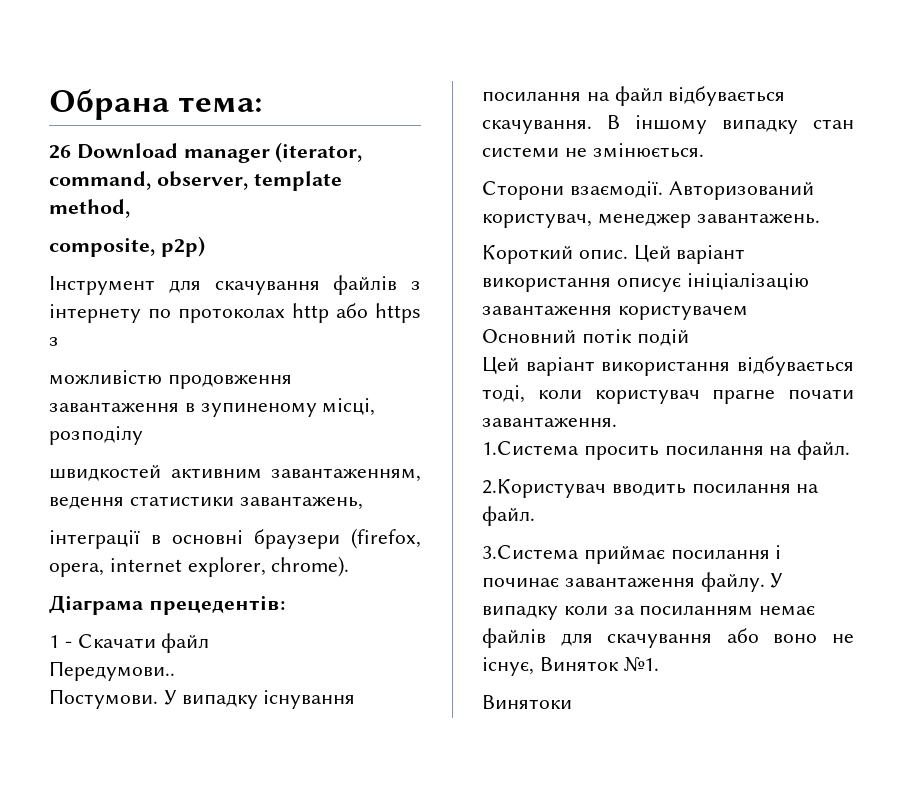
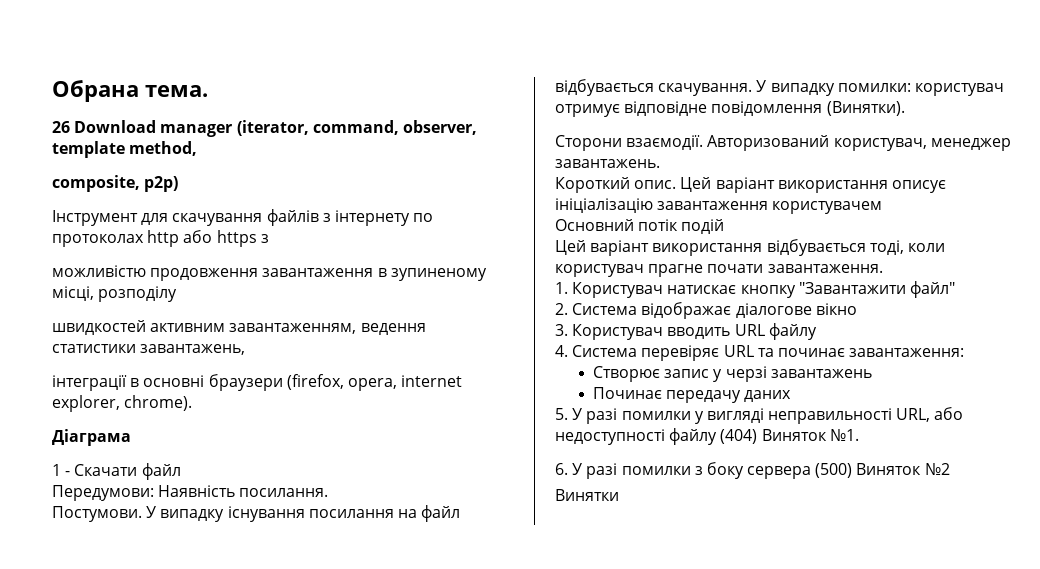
- Обрана тема:
+ Обрана тема.
- Діаграма прецедентів:
+ Діаграма
- Передумови..
+ Передумови: Наявність посилання.
- В іншому випадку стан системи не змінюється.
+ У випадку помилки: користувач отримує відповідне повідомлення (Винятки).
- 1.Система просить посилання на файл.
- 2.Користувач вводить посилання на файл.
- 3.Система приймає посилання і починає завантаження файлу. У випадку коли за посиланням немає файлів для скачування або воно не існує, Виняток №1.
- Винятоки
+ 1. Користувач натискає кнопку "Завантажити файл"
+ 2. Система відображає діалогове вікно
+ 3. Користувач вводить URL файлу
+ 4. Система перевіряє URL та починає завантаження:
+ Створює запис у черзі завантажень
+ Починає передачу даних
+ 5. У разі помилки у вигляді неправильності URL, або недоступності файлу (404) Виняток №1.
+ 6. У разі помилки з боку сервера (500) Виняток №2
+ Винятки

